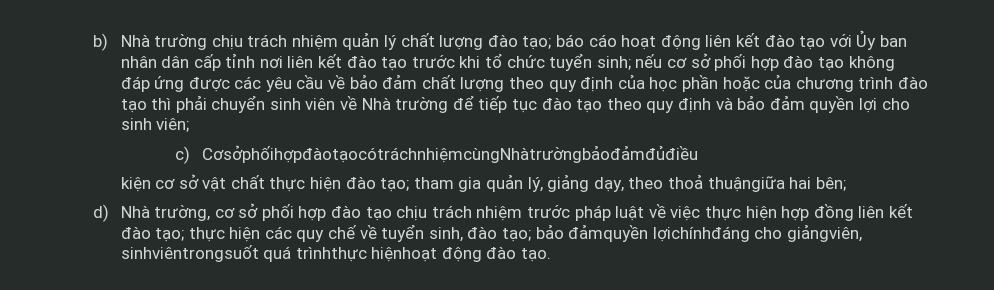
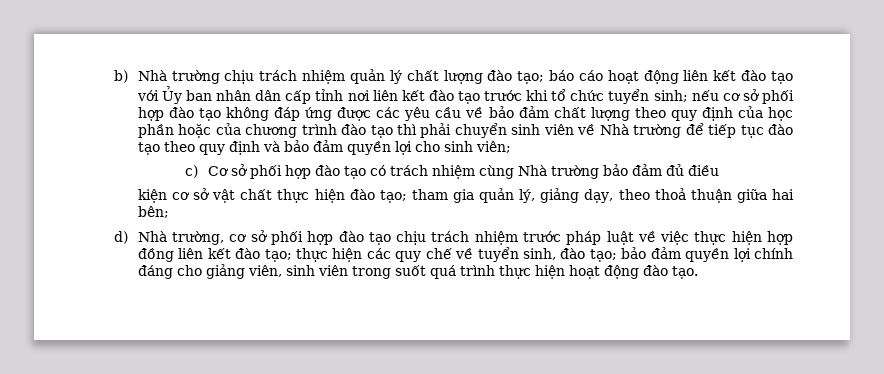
- c) CơsởphốihợpđàotạocótráchnhiệmcùngNhàtrườngbảođảmđủđiều
+ c) Cơ sở phối hợp đào tạo có trách nhiệm cùng Nhà trường bảo đảm đủ điều
- kiện cơ sở vật chất thực hiện đào tạo; tham gia quản lý, giảng dạy, theo thoả thuậngiữa hai bên;
+ kiện cơ sở vật chất thực hiện đào tạo; tham gia quản lý, giảng dạy, theo thoả thuận giữa hai bên;
- d) Nhà trường, cơ sở phối hợp đào tạo chịu trách nhiệm trước pháp luật về việc thực hiện hợp đồng liên kết đào tạo; thực hiện các quy chế về tuyển sinh, đào tạo; bảo đảmquyền lợichínhđáng cho giảngviên, sinhviêntrongsuốt quá trìnhthực hiệnhoạt động đào tạo.
+ d) Nhà trường, cơ sở phối hợp đào tạo chịu trách nhiệm trước pháp luật về việc thực hiện hợp đồng liên kết đào tạo; thực hiện các quy chế về tuyển sinh, đào tạo; bảo đảm quyền lợi chính đáng cho giảng viên, sinh viên trong suốt quá trình thực hiện hoạt động đào tạo.

